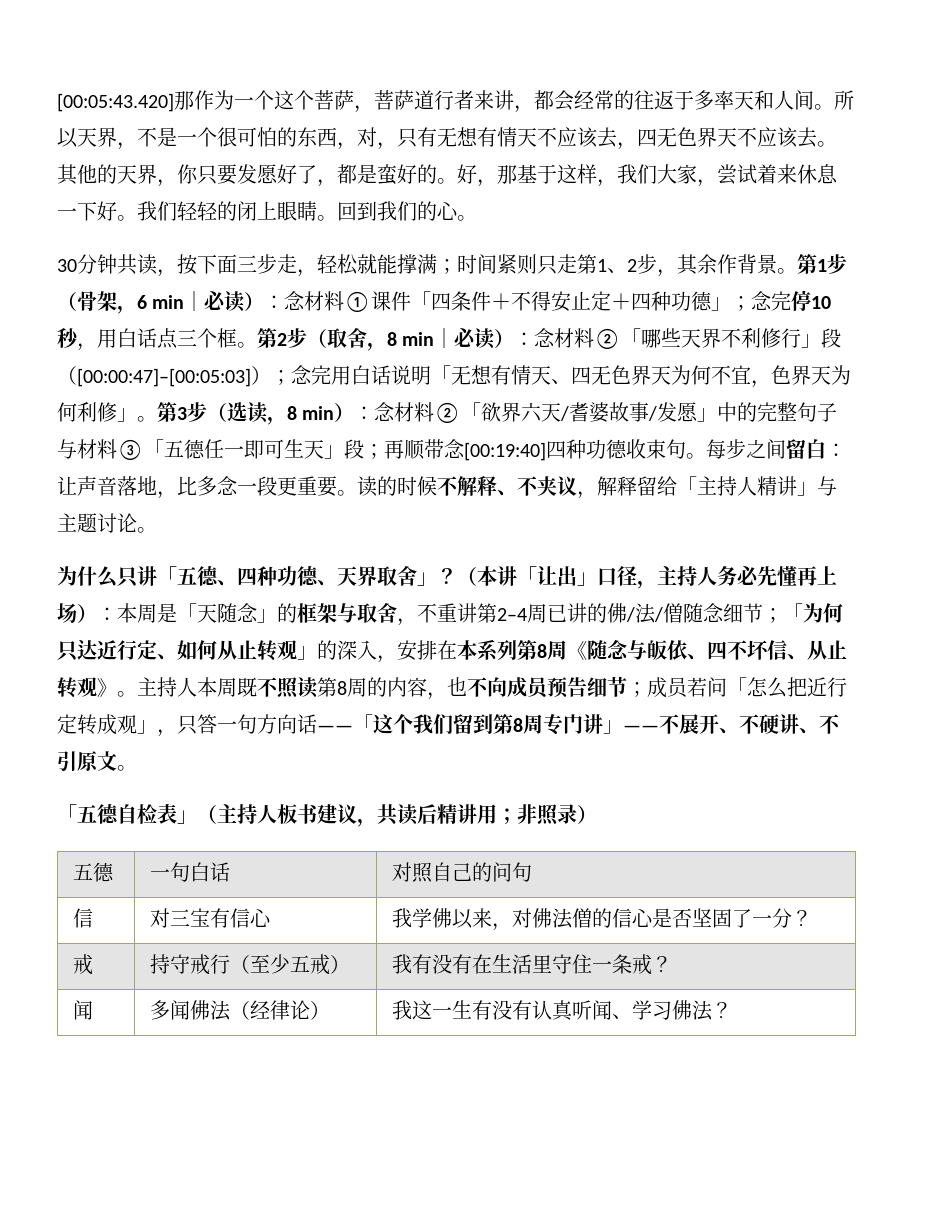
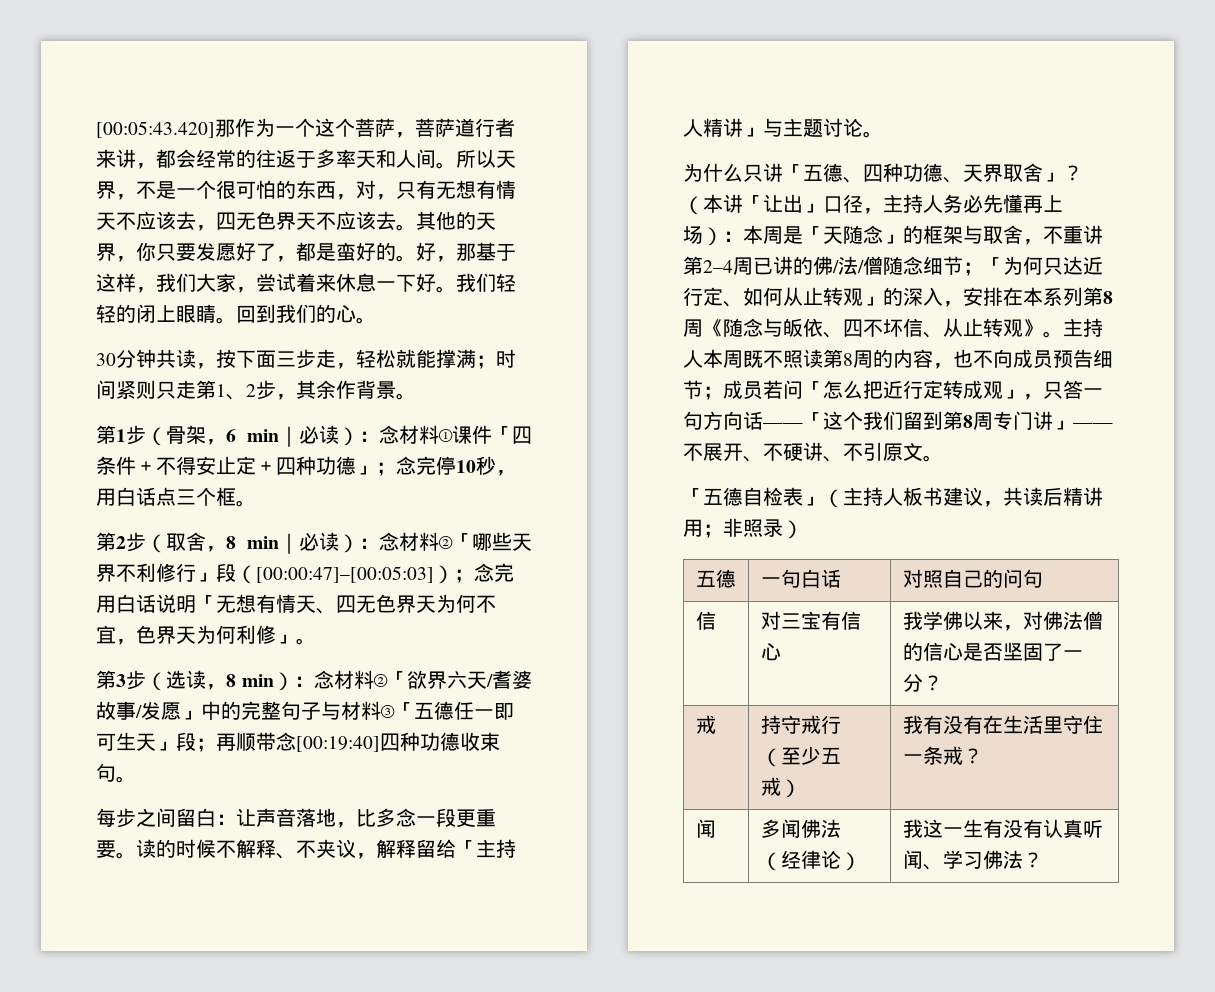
- 时间紧则只走第1、2步，其余作背景。第1步（骨架，6 min｜必读）：
+ 时间紧则只走第1、2步，其余作背景。
+ 第1步（骨架，6 min｜必读）：
- 念完停10秒，用白话点三个框。第2步（取舍，8 min｜必读）：
+ 念完停10秒，用白话点三个框。
+ 第2步（取舍，8 min｜必读）：
- 念完用白话说明「无想有情天、四无色界天为何不宜，色界天为何利修」。第3步（选读，8 min）：
+ 念完用白话说明「无想有情天、四无色界天为何不宜，色界天为何利修」。
+ 第3步（选读，8 min）：
- 再顺带念[00:19:40]四种功德收束句。每步之间留白：
+ 再顺带念[00:19:40]四种功德收束句。
+ 每步之间留白：

